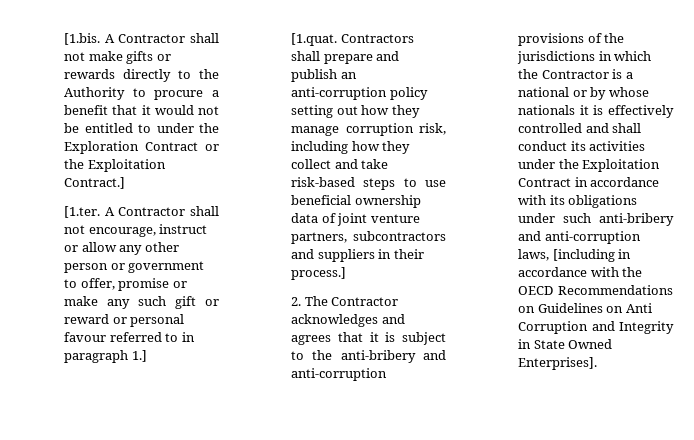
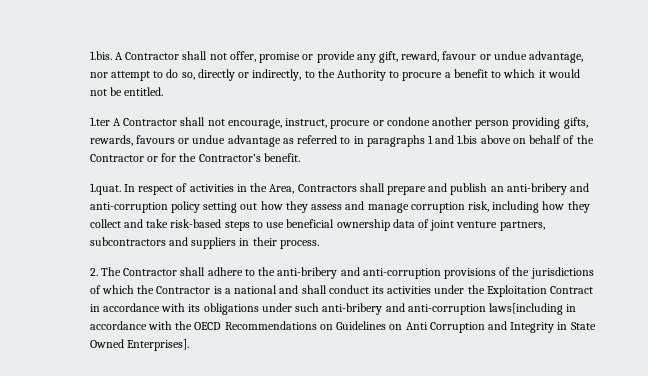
- [1.bis. A Contractor shall not make gifts or rewards directly to the Authority to procure a benefit that it would not be entitled to under the Exploration Contract or the Exploitation Contract.]
- [1.ter. A Contractor shall not encourage, instruct or allow any other person or government to offer, promise or make any such gift or reward or personal favour referred to in paragraph 1.]
- [1.quat. Contractors shall prepare and publish an anti-corruption policy setting out how they manage corruption risk, including how they collect and take risk-based steps to use beneficial ownership data of joint venture partners, subcontractors and suppliers in their process.]
+ 1.bis. A Contractor shall not offer, promise or provide any gift, reward, favour or undue advantage, nor attempt to do so, directly or indirectly, to the Authority to procure a benefit to which it would not be entitled.
+ 1.ter A Contractor shall not encourage, instruct, procure or condone another person providing gifts, rewards, favours or undue advantage as referred to in paragraphs 1 and 1.bis above on behalf of the Contractor or for the Contractor’s benefit.
+ 1.quat. In respect of activities in the Area, Contractors shall prepare and publish an anti-bribery and anti-corruption policy setting out how they assess and manage corruption risk, including how they collect and take risk-based steps to use beneficial ownership data of joint venture partners, subcontractors and suppliers in their process.
- 2. The Contractor acknowledges and agrees that it is subject to the anti-bribery and anti-corruption provisions of the jurisdictions in which the Contractor is a national or by whose nationals it is effectively controlled and shall conduct its activities under the Exploitation Contract in accordance with its obligations under such anti-bribery and anti-corruption laws, [including in accordance with the OECD Recommendations on Guidelines on Anti Corruption and Integrity in State Owned Enterprises].
+ 2. The Contractor shall adhere to the anti-bribery and anti-corruption provisions of the jurisdictions of which the Contractor is a national and shall conduct its activities under the Exploitation Contract in accordance with its obligations under such anti-bribery and anti-corruption laws[including in accordance with the OECD Recommendations on Guidelines on Anti Corruption and Integrity in State Owned Enterprises].

